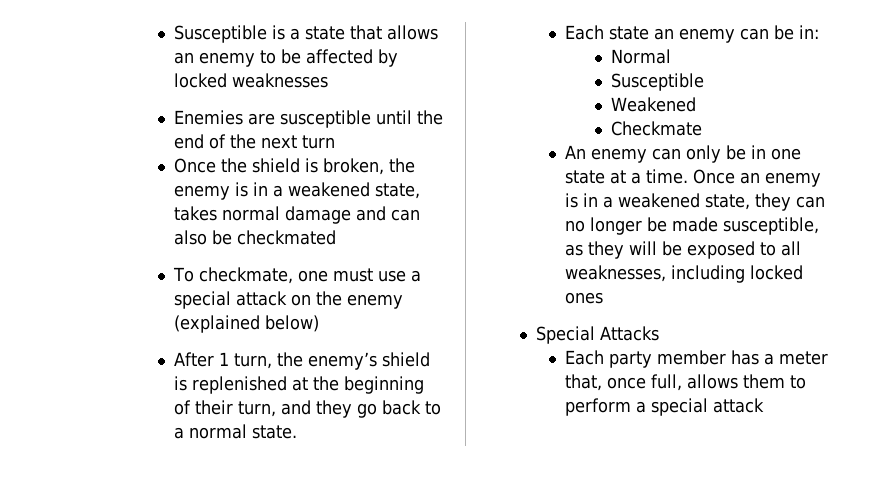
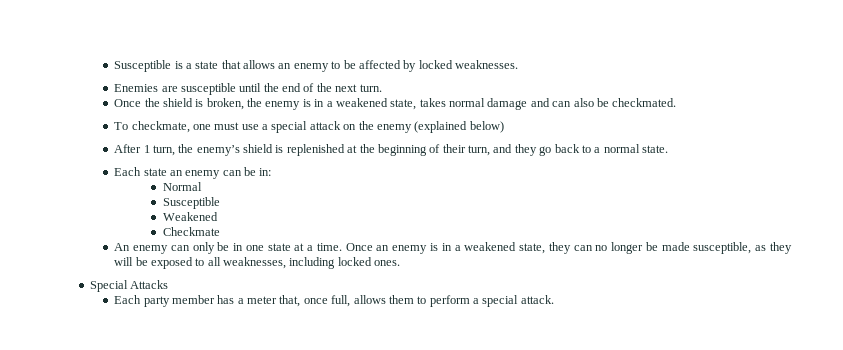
- Susceptible is a state that allows an enemy to be affected by locked weaknesses
+ Susceptible is a state that allows an enemy to be affected by locked weaknesses.
- Enemies are susceptible until the end of the next turn
+ Enemies are susceptible until the end of the next turn.
- Once the shield is broken, the enemy is in a weakened state, takes normal damage and can also be checkmated
+ Once the shield is broken, the enemy is in a weakened state, takes normal damage and can also be checkmated.
- Once an enemy is in a weakened state, they can no longer be made susceptible, as they will be exposed to all weaknesses, including locked ones
+ Once an enemy is in a weakened state, they can no longer be made susceptible, as they will be exposed to all weaknesses, including locked ones.
- Each party member has a meter that, once full, allows them to perform a special attack
+ Each party member has a meter that, once full, allows them to perform a special attack.

